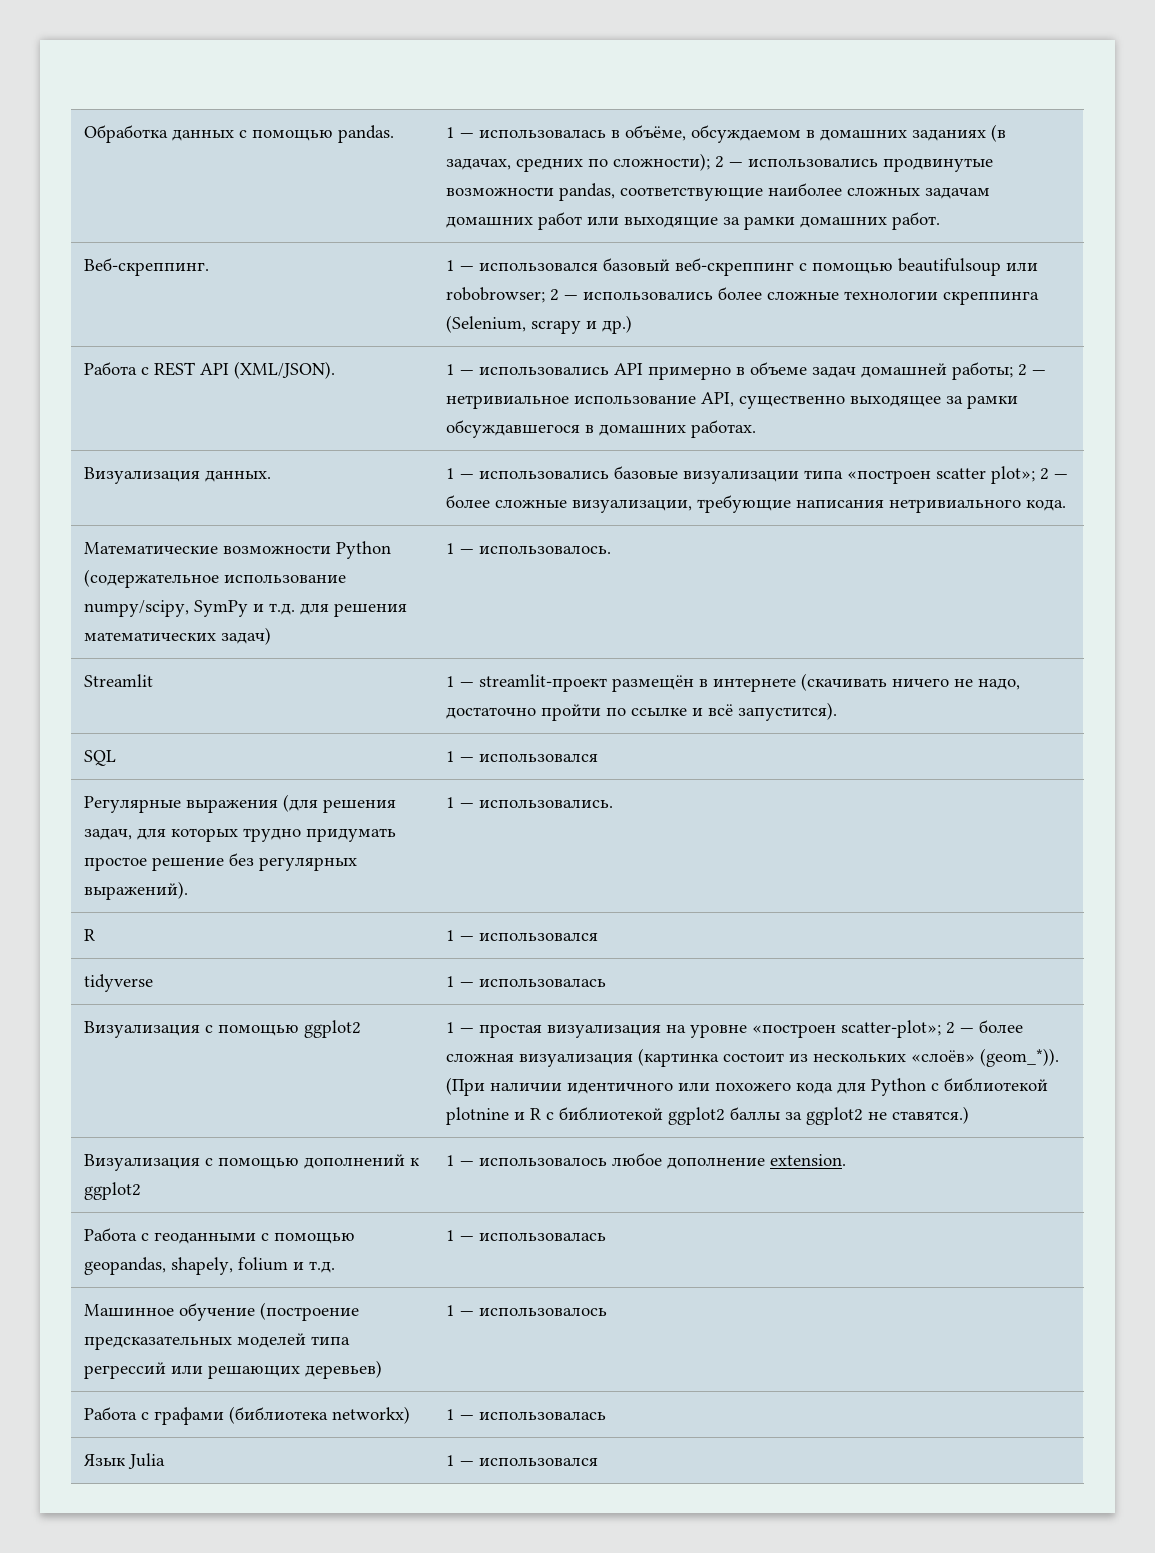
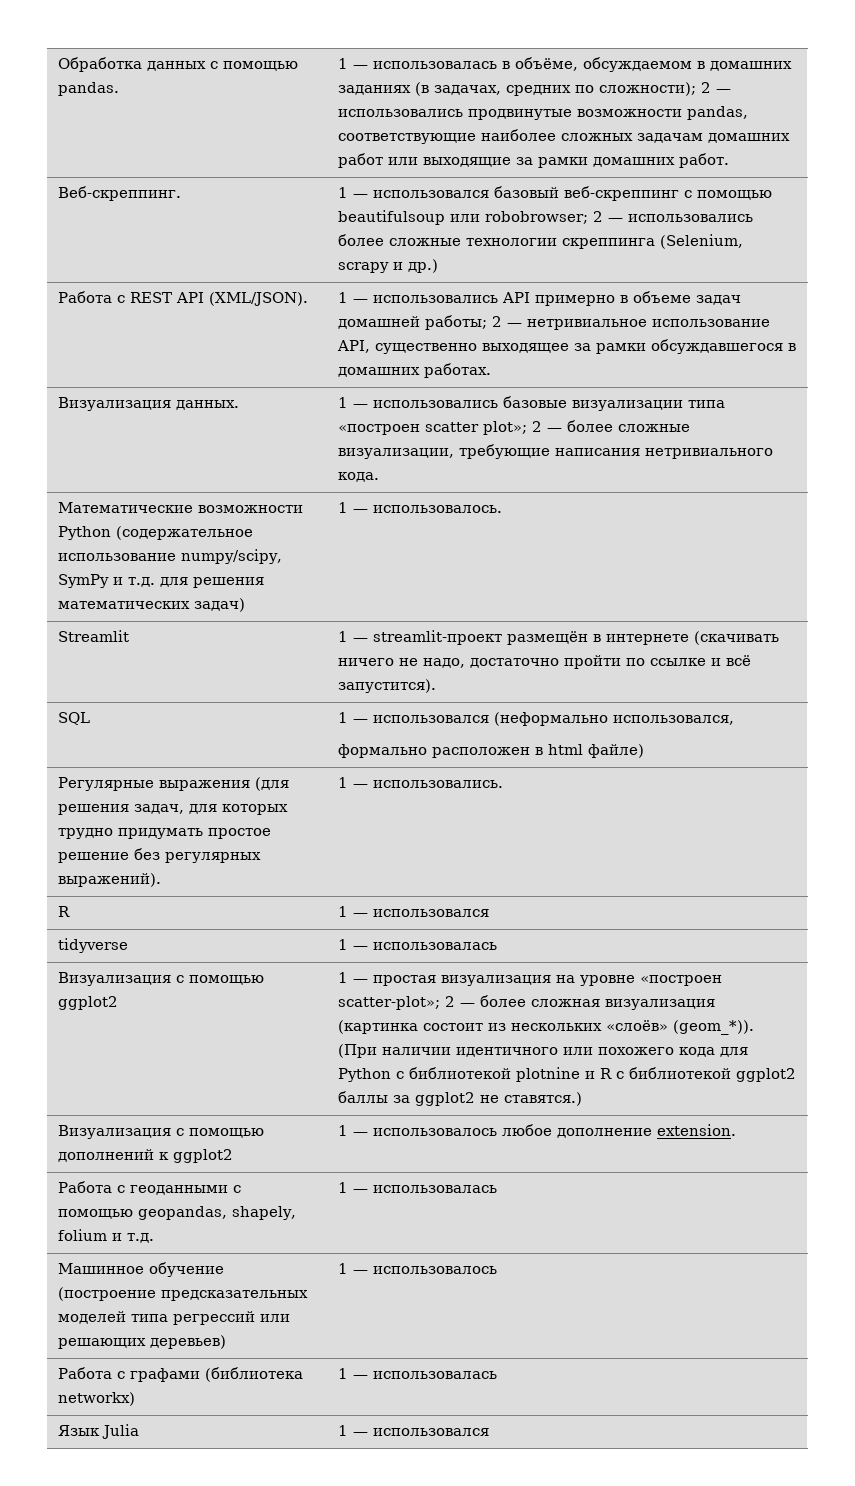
- SQL | 1 — использовался
+ SQL | 1 — использовался (неформально использовался,
+ формально расположен в html файле)

